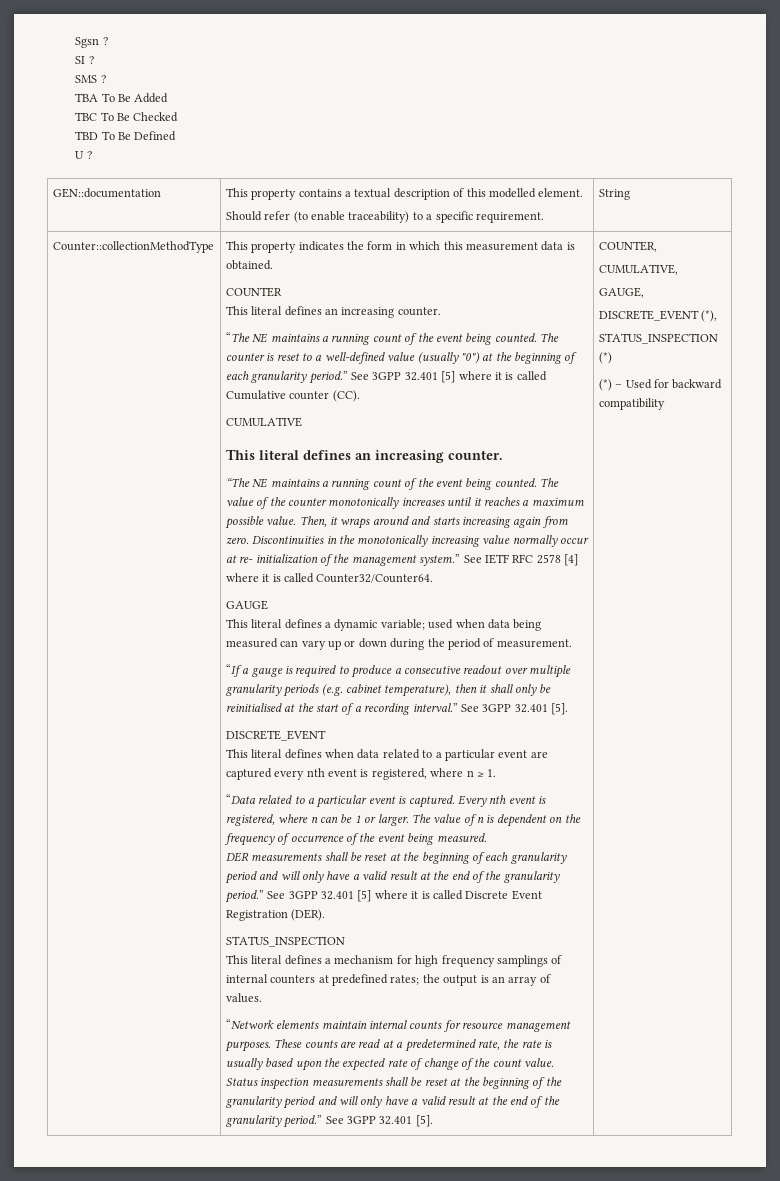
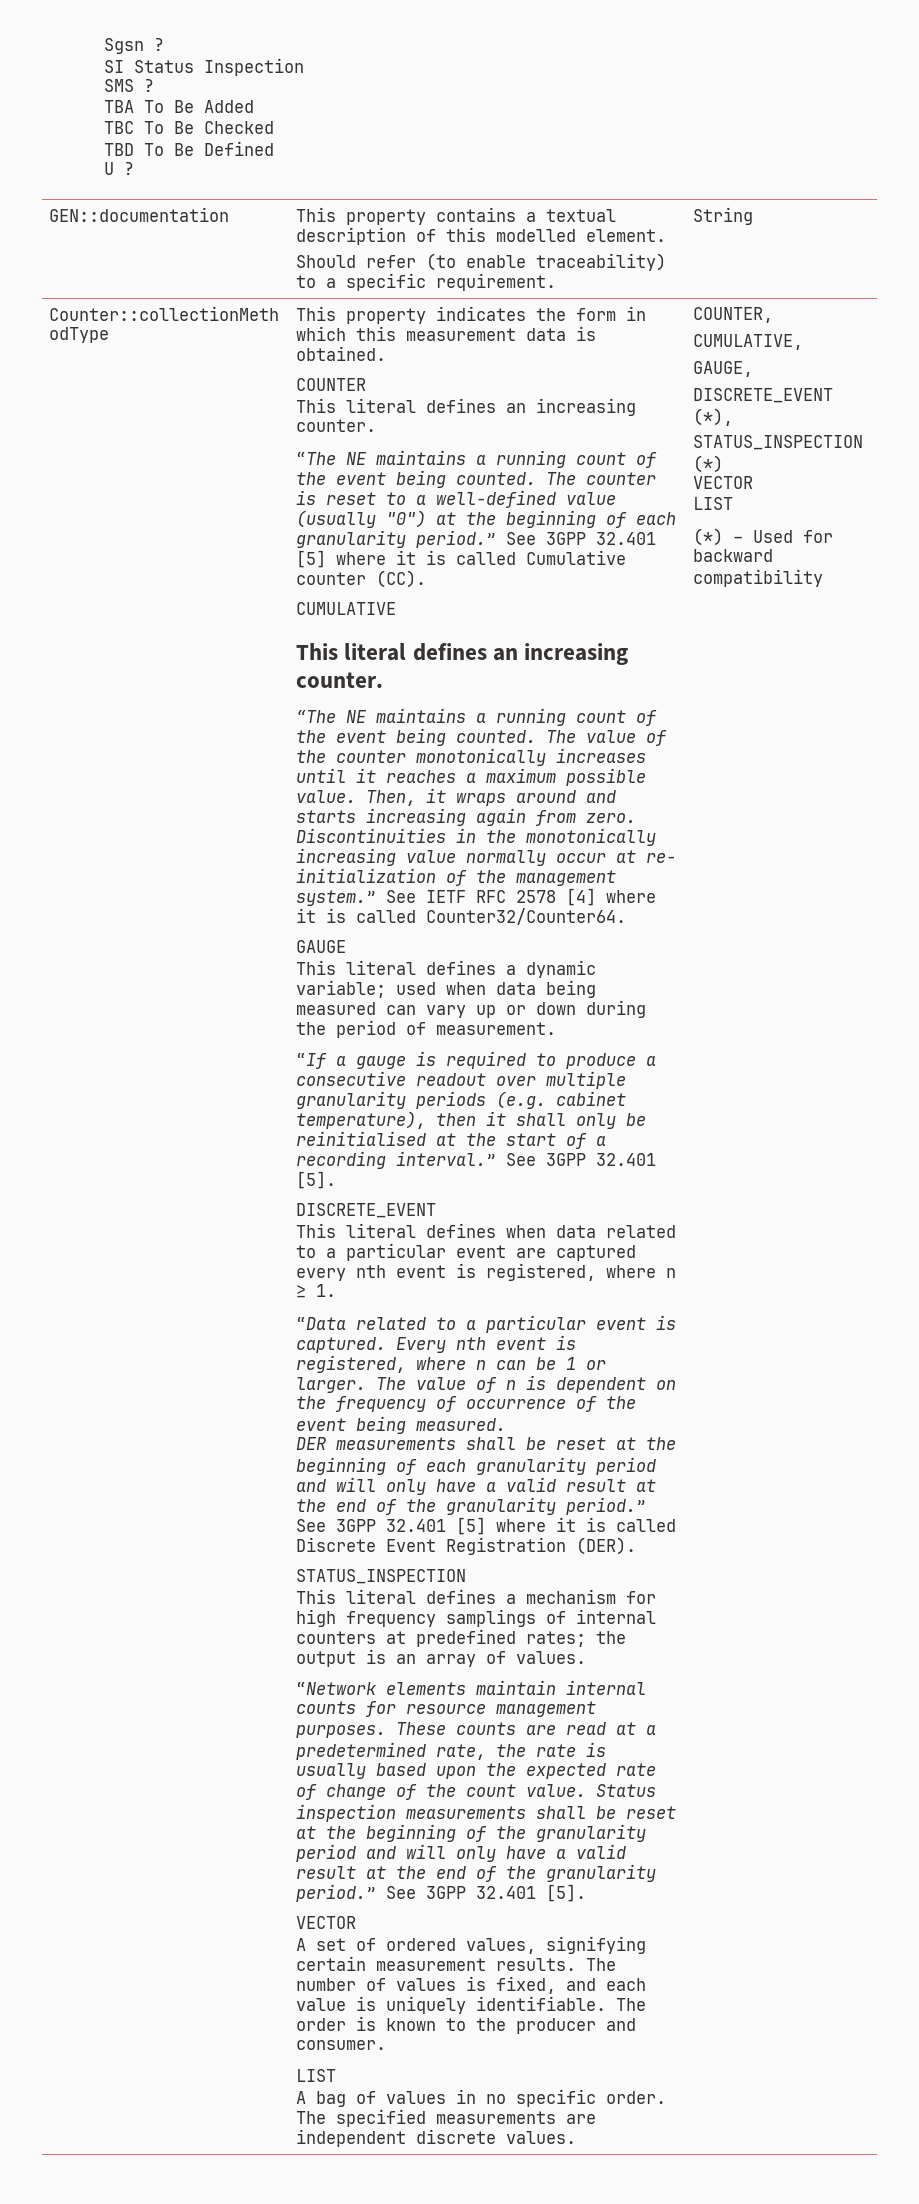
- SI ?
+ SI Status Inspection
  Status inspection measurements shall be reset at the beginning of the granularity period and will only have a valid result at the end of the granularity period.” See 3GPP 32.401 [5].
+ VECTOR
+ A set of ordered values, signifying certain measurement results. The number of values is fixed, and each value is uniquely identifiable. The order is known to the producer and consumer.
+ LIST
+ A bag of values in no specific order. The specified measurements are independent discrete values.
  STATUS_INSPECTION (*)
+ VECTOR
+ LIST

